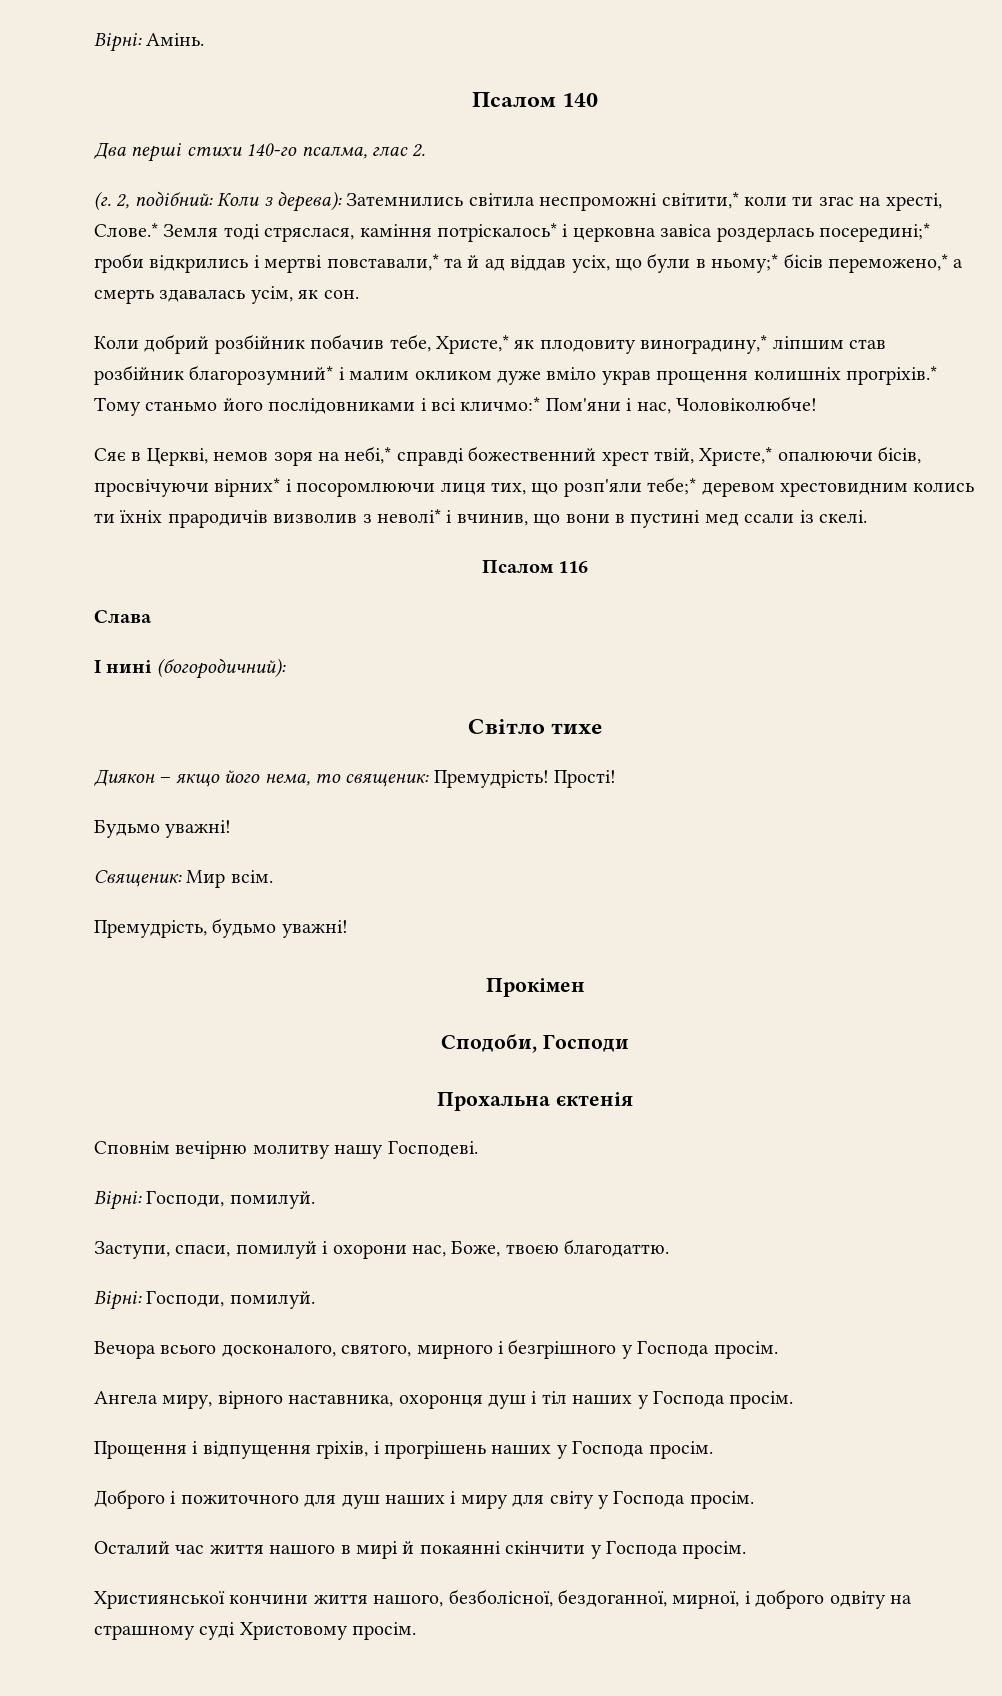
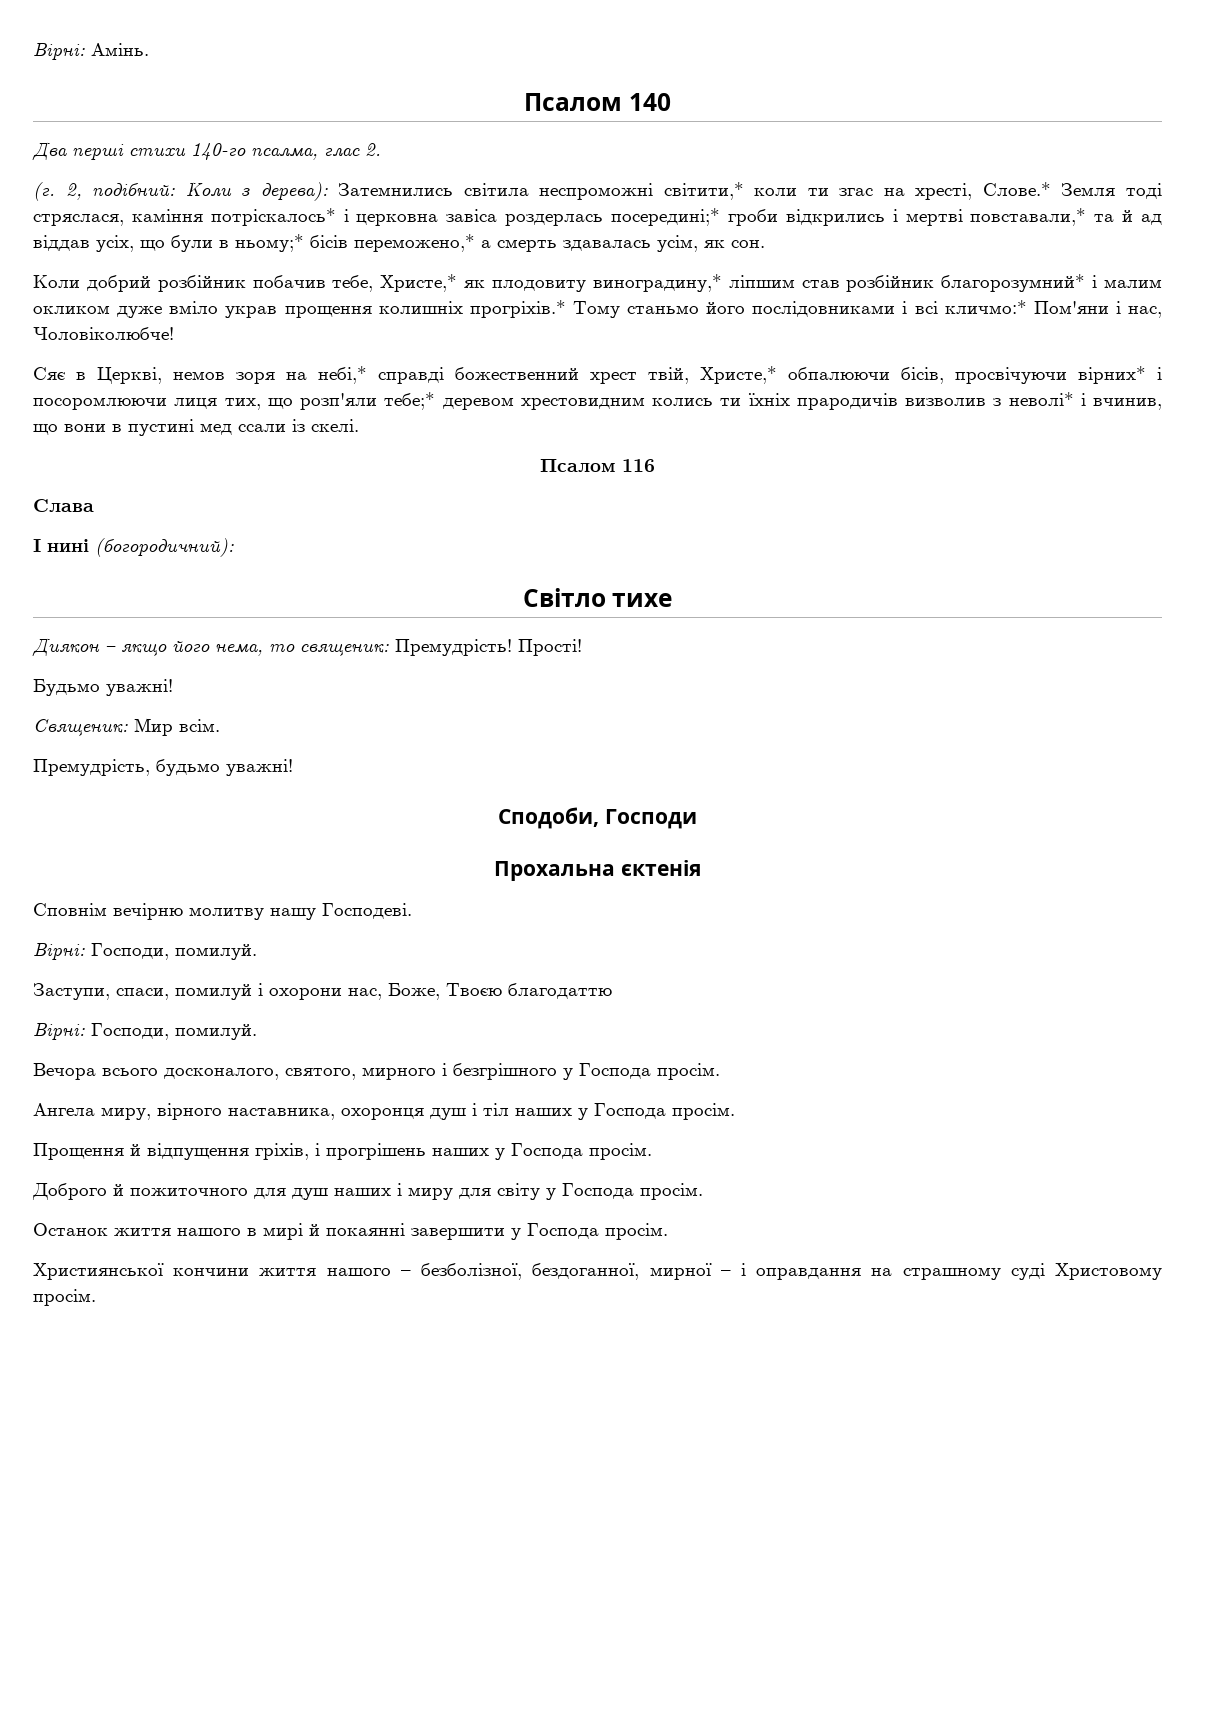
- Сяє в Церкві, немов зоря на небі,* справді божественний хрест твій, Христе,* опалюючи бісів, просвічуючи вірних* і посоромлюючи лиця тих, що розп'яли тебе;* деревом хрестовидним колись ти їхніх прародичів визволив з неволі* і вчинив, що вони в пустині мед ссали із скелі.
+ Сяє в Церкві, немов зоря на небі,* справді божественний хрест твій, Христе,* обпалюючи бісів, просвічуючи вірних* і посоромлюючи лиця тих, що розп'яли тебе;* деревом хрестовидним колись ти їхніх прародичів визволив з неволі* і вчинив, що вони в пустині мед ссали із скелі.
- Прокімен
- Заступи, спаси, помилуй і охорони нас, Боже, твоєю благодаттю.
+ Заступи, спаси, помилуй і охорони нас, Боже, Твоєю благодаттю
- Прощення і відпущення гріхів, і прогрішень наших у Господа просім.
+ Прощення й відпущення гріхів, і прогрішень наших у Господа просім.
- Доброго і пожиточного для душ наших і миру для світу у Господа просім.
+ Доброго й пожиточного для душ наших і миру для світу у Господа просім.
- Осталий час життя нашого в мирі й покаянні скінчити у Господа просім.
+ Останок життя нашого в мирі й покаянні завершити у Господа просім.
- Християнської кончини життя нашого, безболісної, бездоганної, мирної, і доброго одвіту на страшному суді Христовому просім.
+ Християнської кончини життя нашого – безболізної, бездоганної, мирної – і оправдання на страшному суді Христовому просім.

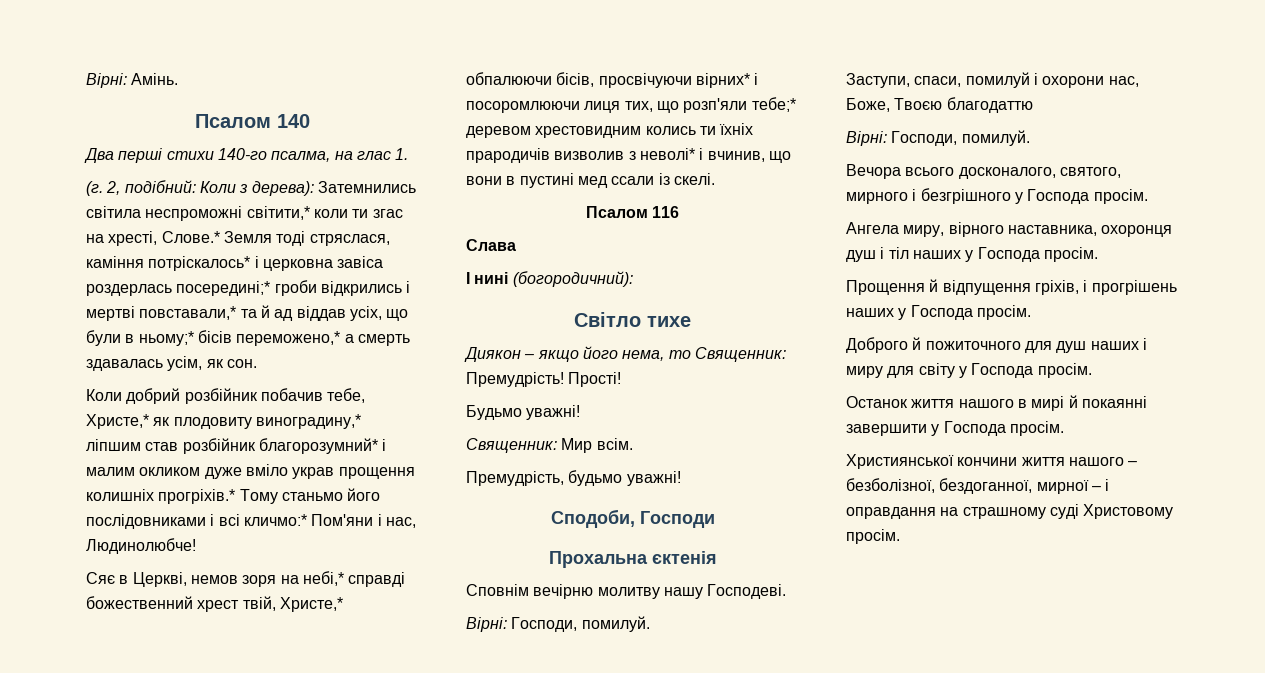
- Два перші стихи 140-го псалма, глас 2.
+ Два перші стихи 140-го псалма, на глас 1.
- Коли добрий розбійник побачив тебе, Христе,* як плодовиту виноградину,* ліпшим став розбійник благорозумний* і малим окликом дуже вміло украв прощення колишніх прогріхів.* Тому станьмо його послідовниками і всі кличмо:* Пом'яни і нас, Чоловіколюбче!
+ Коли добрий розбійник побачив тебе, Христе,* як плодовиту виноградину,* ліпшим став розбійник благорозумний* і малим окликом дуже вміло украв прощення колишніх прогріхів.* Тому станьмо його послідовниками і всі кличмо:* Пом'яни і нас, Людинолюбче!
- Диякон – якщо його нема, то священик: Премудрість!
+ Диякон – якщо його нема, то Священник: Премудрість!
- Священик: Мир всім.
+ Священник: Мир всім.

